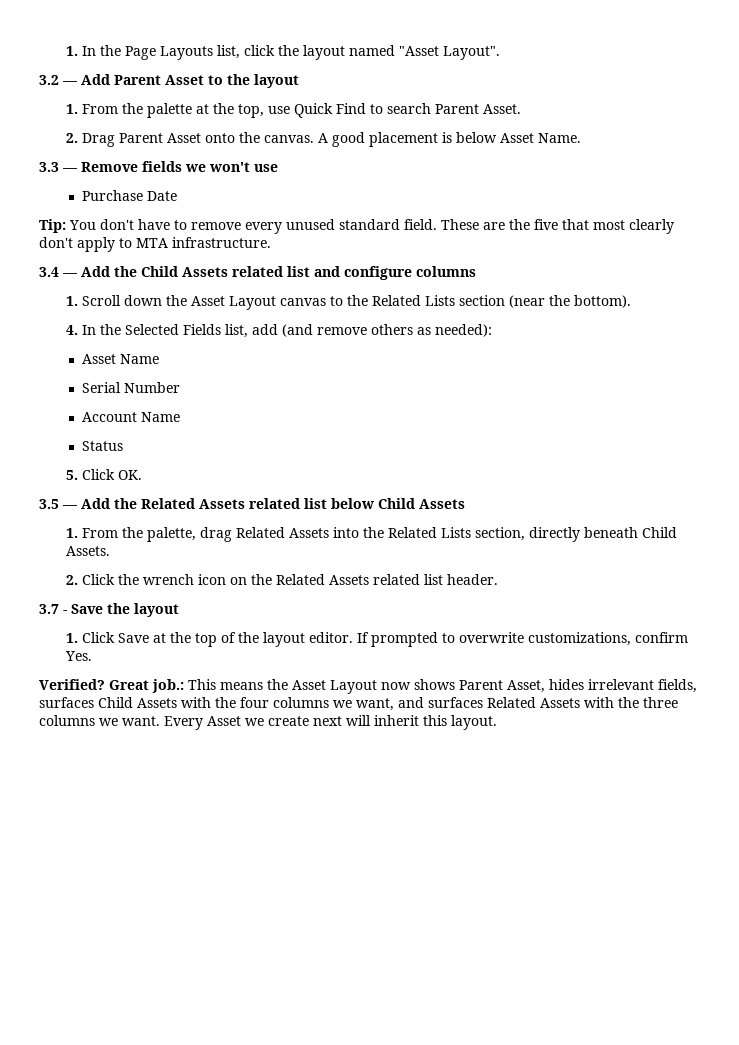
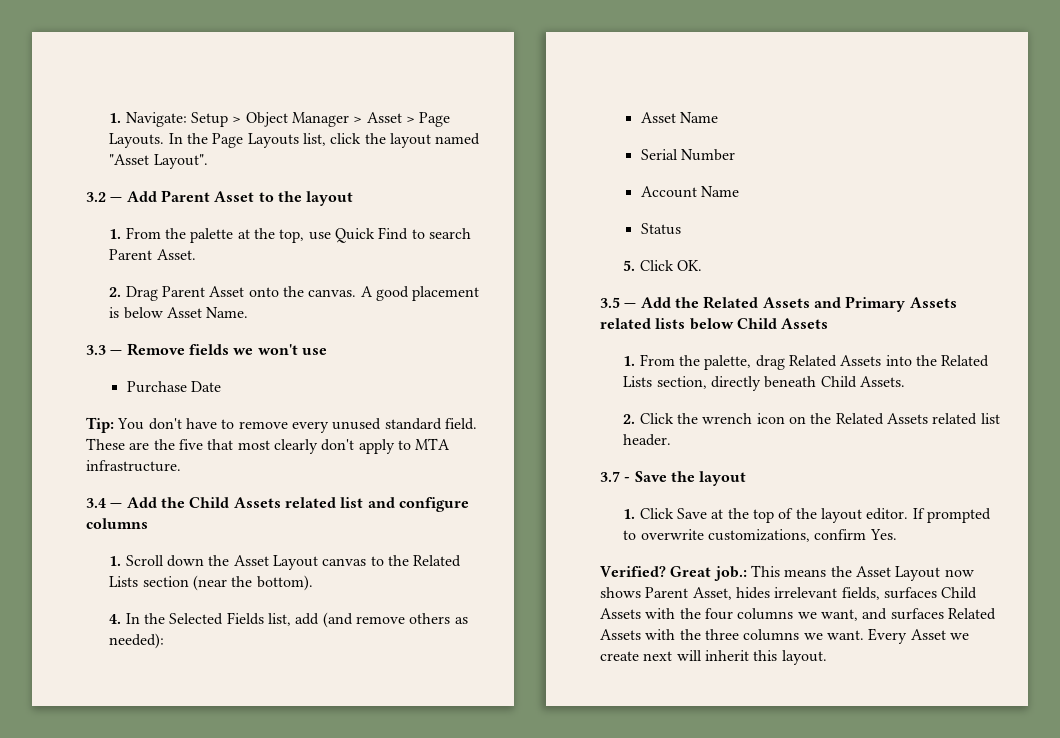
- 1. In the Page Layouts list, click the layout named "Asset Layout".
+ 1. Navigate: Setup > Object Manager > Asset > Page Layouts. In the Page Layouts list, click the layout named "Asset Layout".
- 3.5 — Add the Related Assets related list below Child Assets
+ 3.5 — Add the Related Assets and Primary Assets related lists below Child Assets

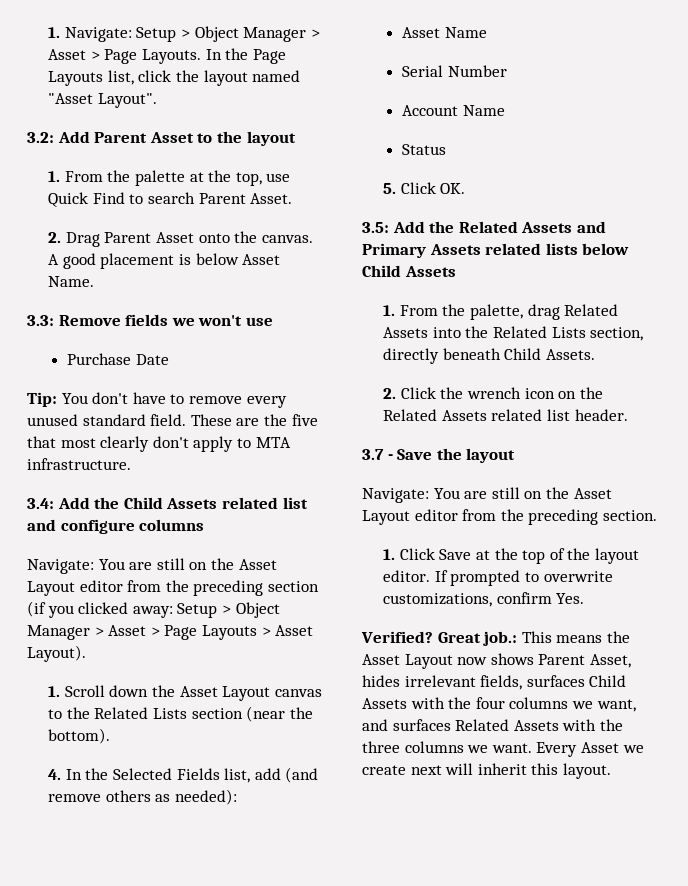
- 3.2 — Add Parent Asset to the layout
+ 3.2: Add Parent Asset to the layout
- 3.3 — Remove fields we won't use
+ 3.3: Remove fields we won't use
- 3.4 — Add the Child Assets related list and configure columns
+ 3.4: Add the Child Assets related list and configure columns
+ Navigate: You are still on the Asset Layout editor from the preceding section (if you clicked away: Setup > Object Manager > Asset > Page Layouts > Asset Layout).
- 3.5 — Add the Related Assets and Primary Assets related lists below Child Assets
+ 3.5: Add the Related Assets and Primary Assets related lists below Child Assets
+ Navigate: You are still on the Asset Layout editor from the preceding section.

